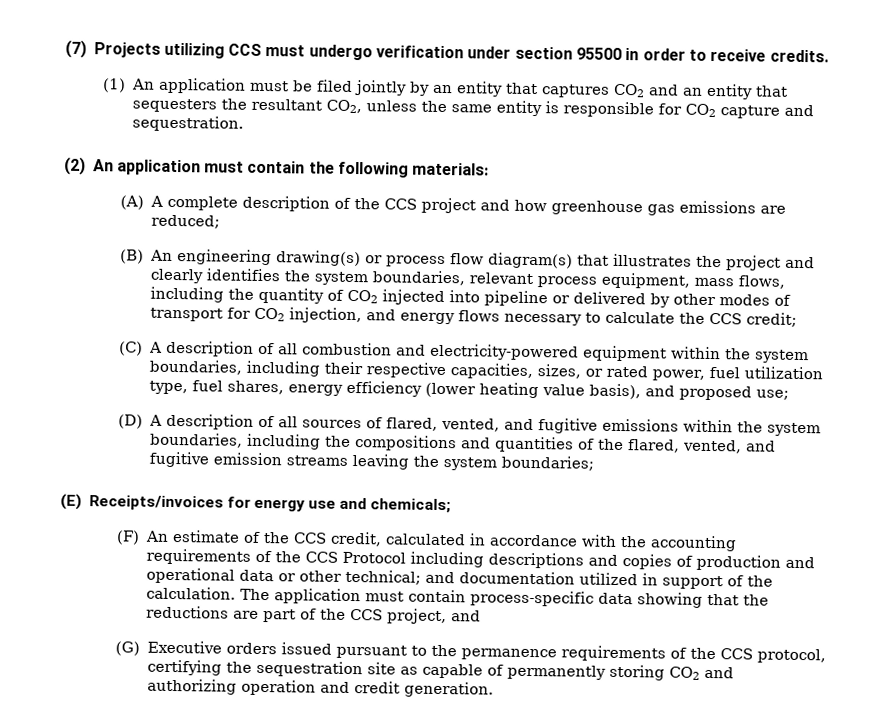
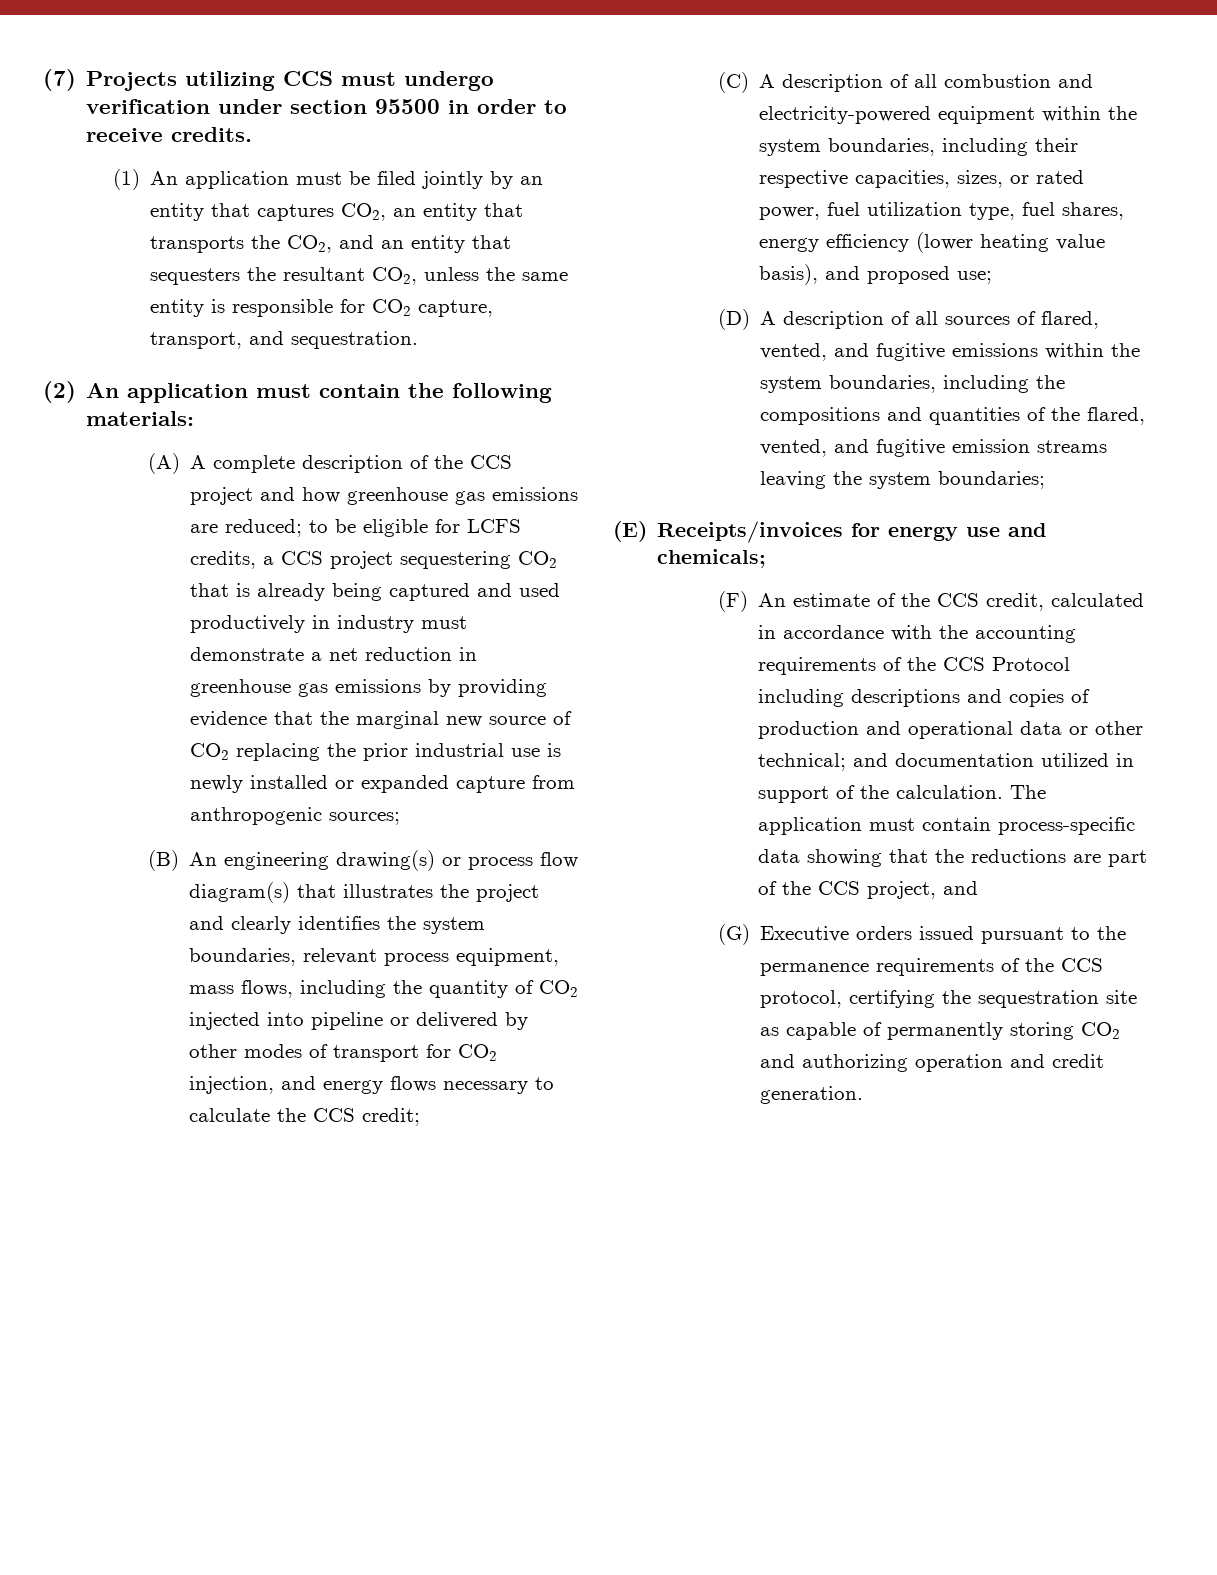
- (1) An application must be filed jointly by an entity that captures CO2 and an entity that sequesters the resultant CO2, unless the same entity is responsible for CO2 capture and sequestration.
+ (1) An application must be filed jointly by an entity that captures CO2, an entity that transports the CO2, and an entity that sequesters the resultant CO2, unless the same entity is responsible for CO2 capture, transport, and sequestration.
- (A) A complete description of the CCS project and how greenhouse gas emissions are reduced;
+ (A) A complete description of the CCS project and how greenhouse gas emissions are reduced; to be eligible for LCFS credits, a CCS project sequestering CO2 that is already being captured and used productively in industry must demonstrate a net reduction in greenhouse gas emissions by providing evidence that the marginal new source of CO2 replacing the prior industrial use is newly installed or expanded capture from anthropogenic sources;

